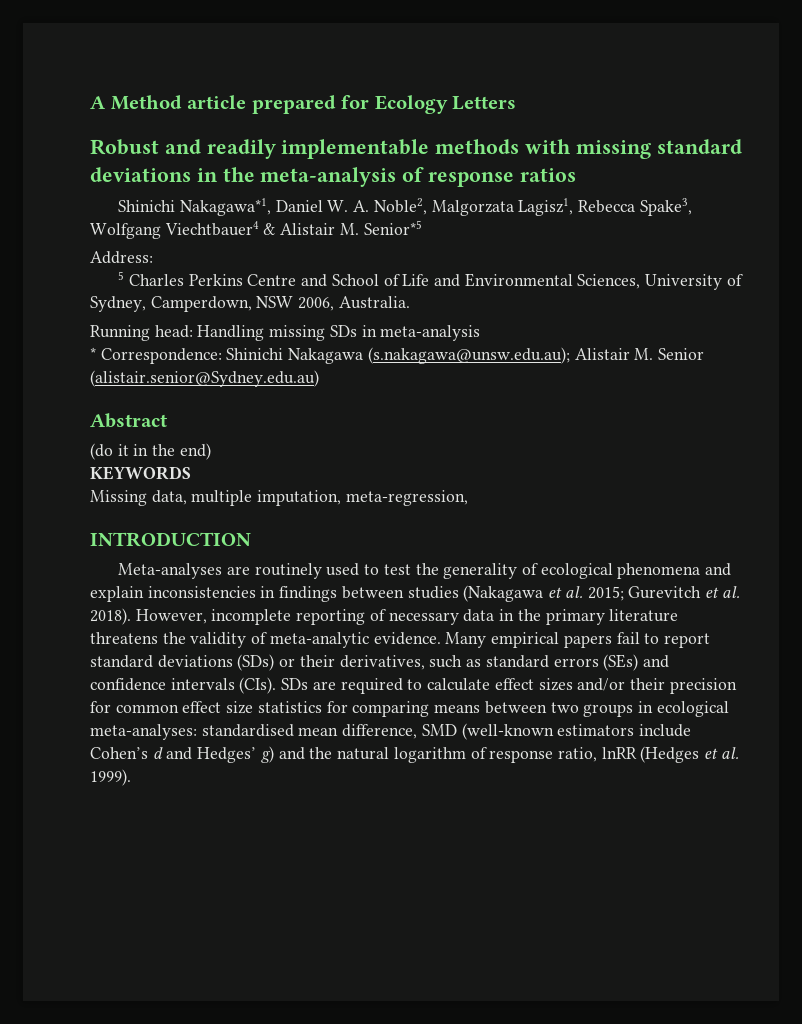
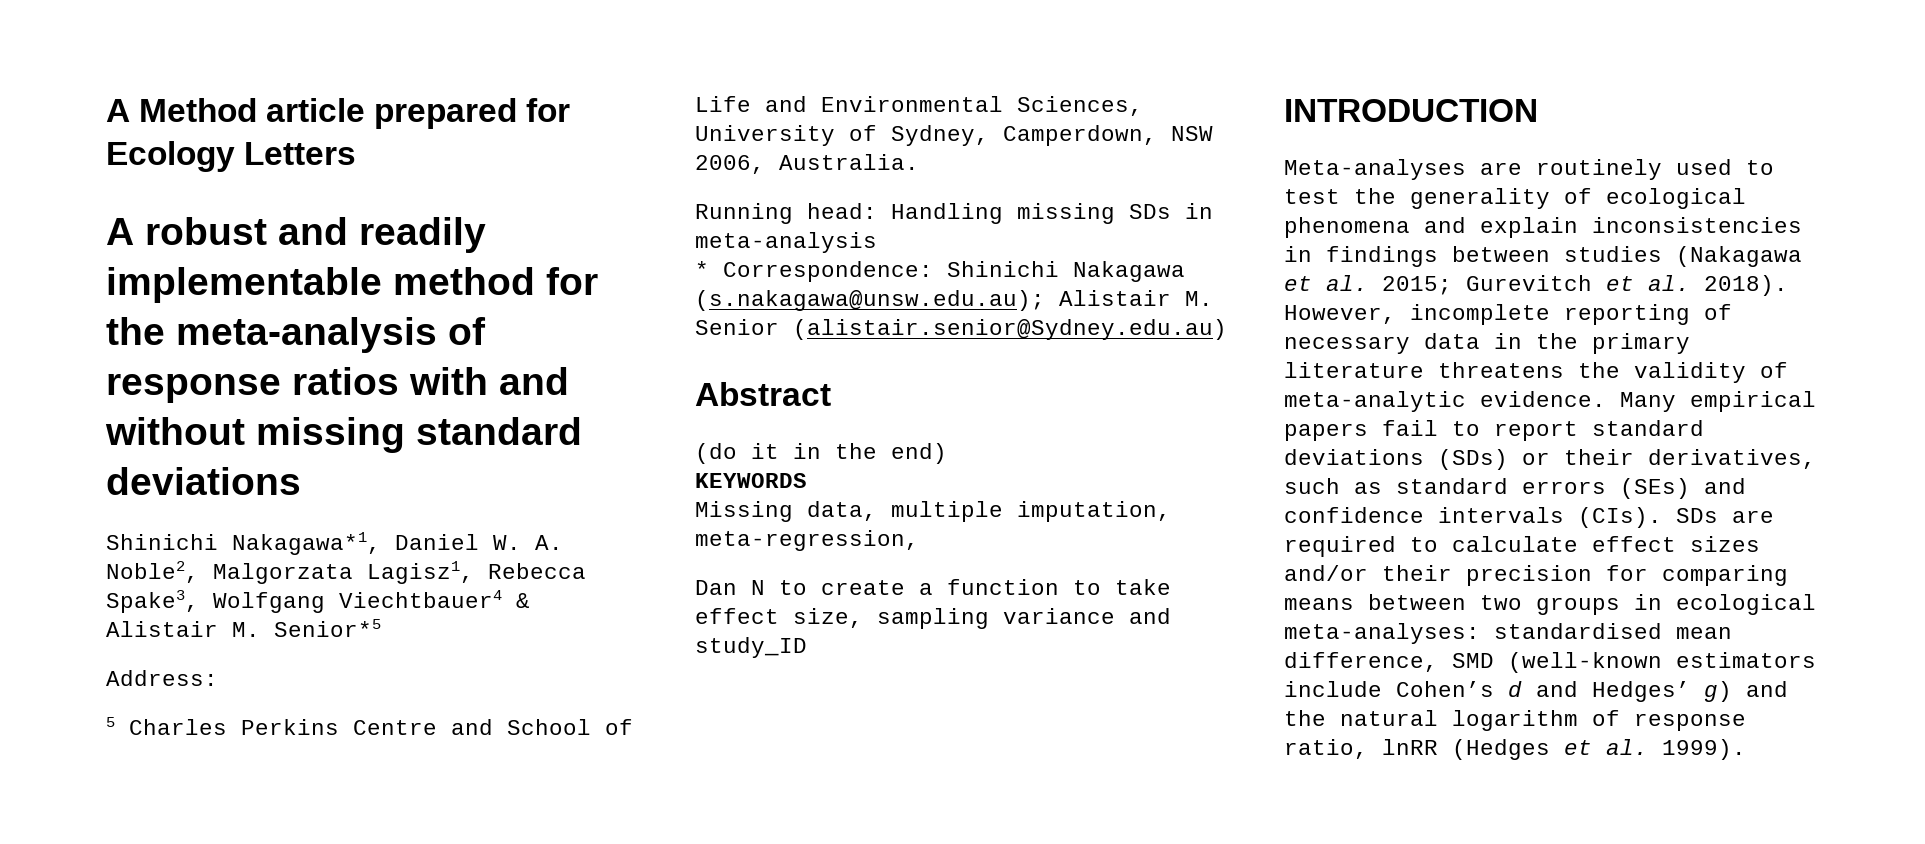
- Robust and readily implementable methods with missing standard deviations in the meta-analysis of response ratios
+ A robust and readily implementable method for the meta-analysis of response ratios with and without missing standard deviations
+ Dan N to create a function to take effect size, sampling variance and study_ID
- SDs are required to calculate effect sizes and/or their precision for common effect size statistics for comparing means between two groups in ecological meta-analyses: standardised mean difference, SMD (well-known estimators include Cohen’s d and Hedges’ g) and the natural logarithm of response ratio, lnRR (Hedges et al. 1999).
+ SDs are required to calculate effect sizes and/or their precision for comparing means between two groups in ecological meta-analyses: standardised mean difference, SMD (well-known estimators include Cohen’s d and Hedges’ g) and the natural logarithm of response ratio, lnRR (Hedges et al. 1999).

